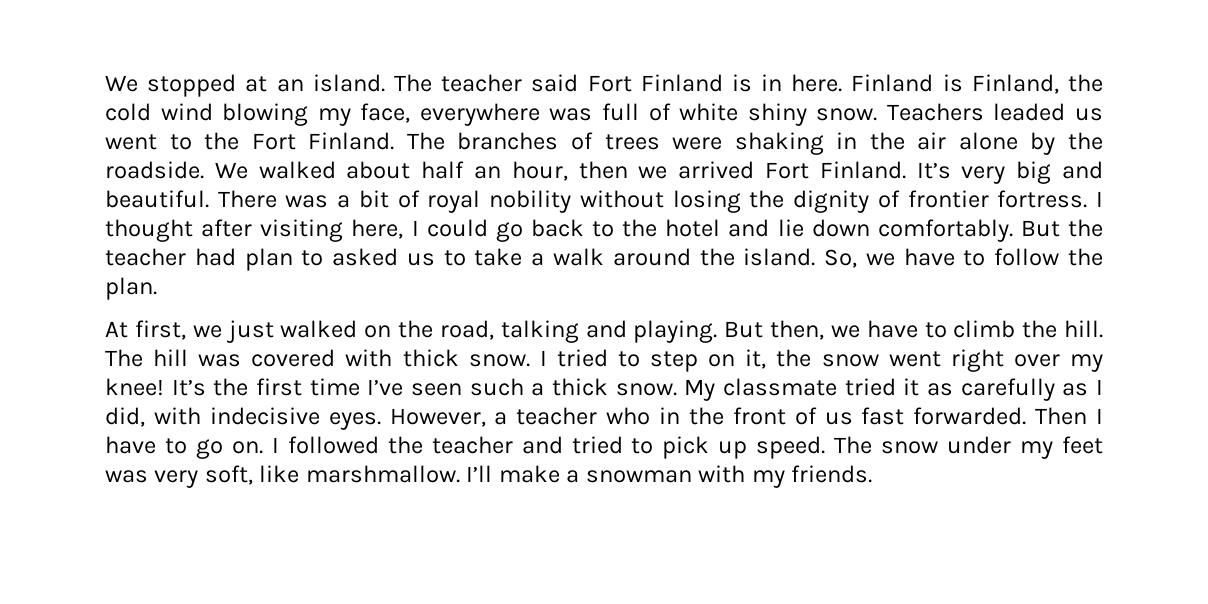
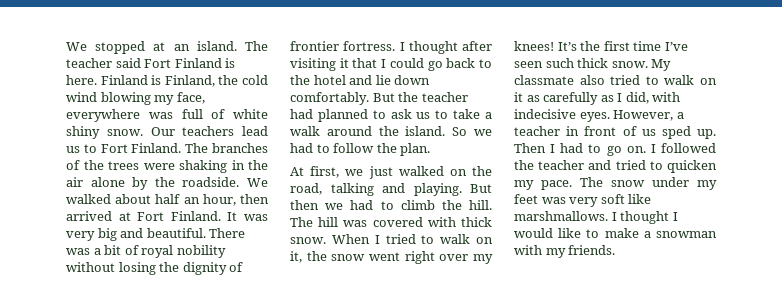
- The teacher said Fort Finland is in here.
+ The teacher said Fort Finland is here.
- Teachers leaded us went to the Fort Finland.
+ Our teachers lead us to Fort Finland.
- The branches of trees were shaking in the air alone by the roadside.
+ The branches of the trees were shaking in the air alone by the roadside.
- We walked about half an hour, then we arrived Fort Finland. It’s very big and beautiful.
+ We walked about half an hour, then arrived at Fort Finland. It was very big and beautiful.
- I thought after visiting here, I could go back to the hotel and lie down comfortably.
+ I thought after visiting it that I could go back to the hotel and lie down comfortably.
- But the teacher had plan to asked us to take a walk around the island.
+ But the teacher had planned to ask us to take a walk around the island.
- So, we have to follow the plan.
+ So we had to follow the plan.
- But then, we have to climb the hill.
+ But then we had to climb the hill.
- I tried to step on it, the snow went right over my knee!
+ When I tried to walk on it, the snow went right over my knees!
- It’s the first time I’ve seen such a thick snow.
+ It’s the first time I’ve seen such thick snow.
- My classmate tried it as carefully as I did, with indecisive eyes.
+ My classmate also tried to walk on it as carefully as I did, with indecisive eyes.
- However, a teacher who in the front of us fast forwarded.
+ However, a teacher in front of us sped up.
- Then I have to go on.
+ Then I had to go on.
- I followed the teacher and tried to pick up speed.
+ I followed the teacher and tried to quicken my pace.
- The snow under my feet was very soft, like marshmallow. I’ll make a snowman with my friends.
+ The snow under my feet was very soft like marshmallows. I thought I would like to make a snowman with my friends.

